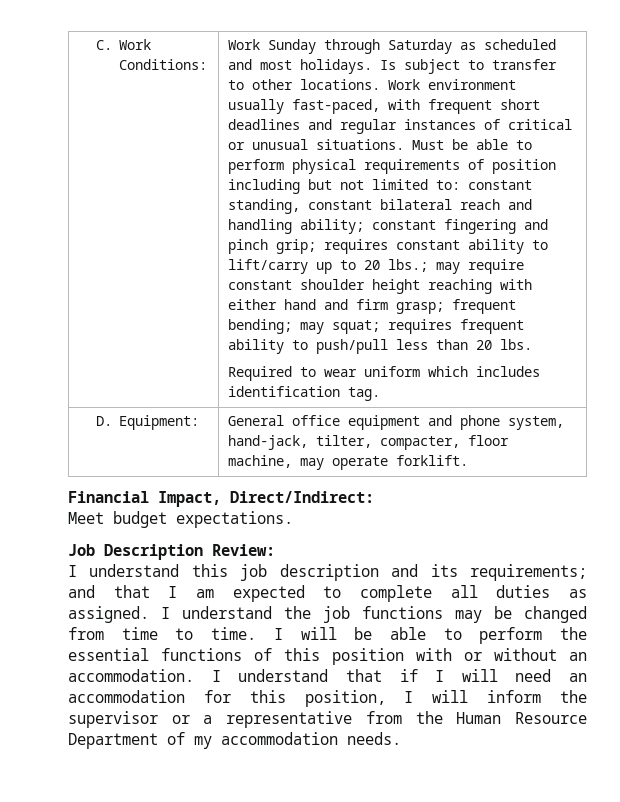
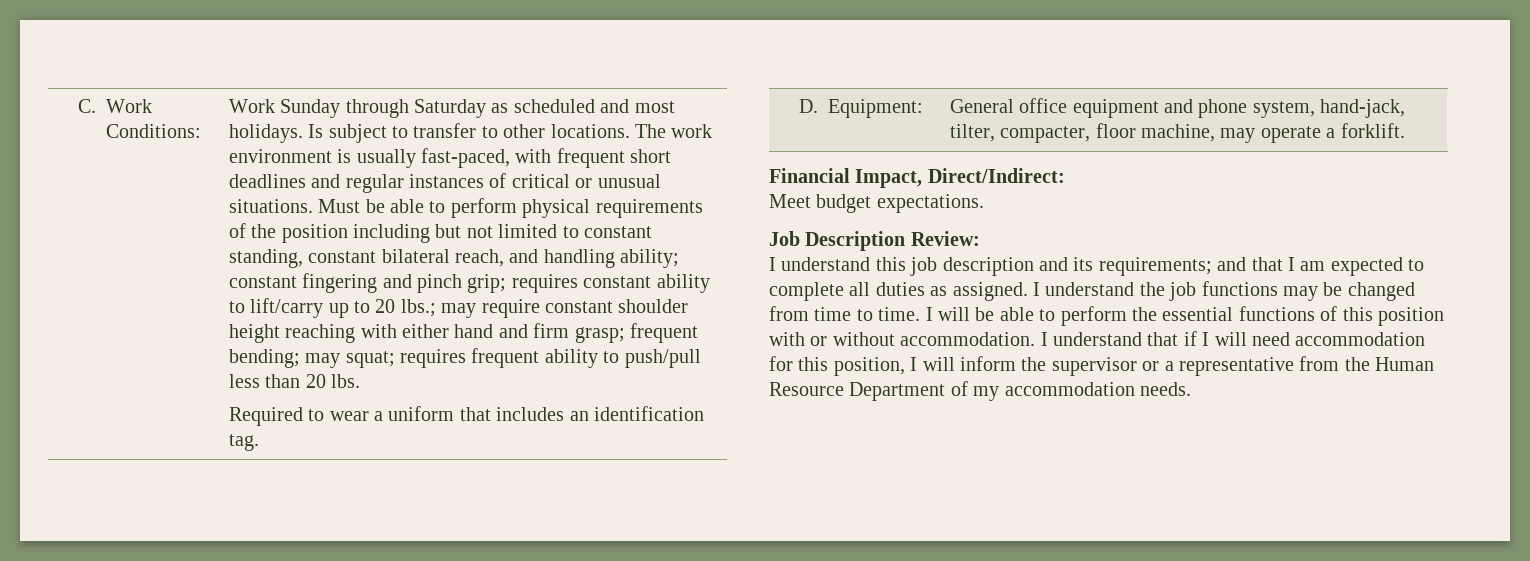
- Work environment usually fast-paced, with frequent short deadlines and regular instances of critical or unusual situations.
+ The work environment is usually fast-paced, with frequent short deadlines and regular instances of critical or unusual situations.
- Must be able to perform physical requirements of position including but not limited to: constant standing, constant bilateral reach and handling ability; constant fingering and pinch grip; requires constant ability to lift/carry up to 20 lbs.; may require constant shoulder height reaching with either hand and firm grasp; frequent bending; may squat; requires frequent ability to push/pull less than 20 lbs.
+ Must be able to perform physical requirements of the position including but not limited to constant standing, constant bilateral reach, and handling ability; constant fingering and pinch grip; requires constant ability to lift/carry up to 20 lbs.; may require constant shoulder height reaching with either hand and firm grasp; frequent bending; may squat; requires frequent ability to push/pull less than 20 lbs.
- Required to wear uniform which includes identification tag.
+ Required to wear a uniform that includes an identification tag.
- D. Equipment: | General office equipment and phone system, hand-jack, tilter, compacter, floor machine, may operate forklift.
+ D. Equipment: | General office equipment and phone system, hand-jack, tilter, compacter, floor machine, may operate a forklift.
- I will be able to perform the essential functions of this position with or without an accommodation.
+ I will be able to perform the essential functions of this position with or without accommodation.
- I understand that if I will need an accommodation for this position, I will inform the supervisor or a representative from the Human Resource Department of my accommodation needs.
+ I understand that if I will need accommodation for this position, I will inform the supervisor or a representative from the Human Resource Department of my accommodation needs.

